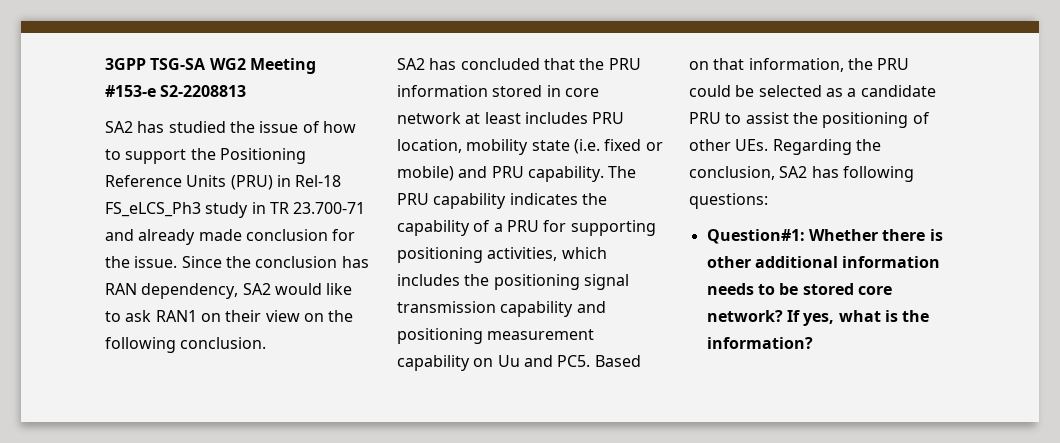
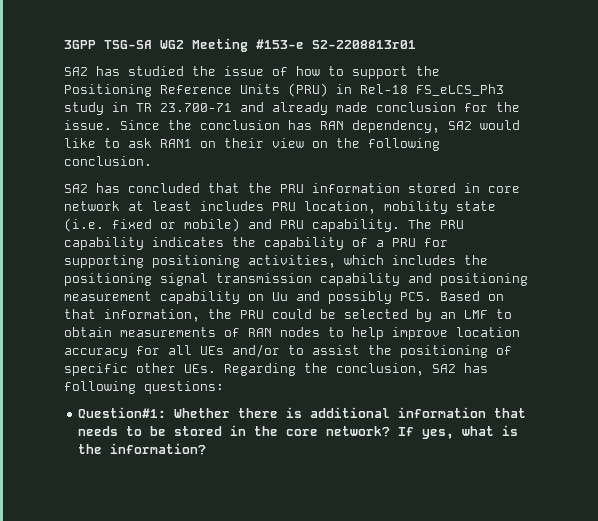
- 3GPP TSG-SA WG2 Meeting #153-e S2-2208813
+ 3GPP TSG-SA WG2 Meeting #153-e S2-2208813r01
- The PRU capability indicates the capability of a PRU for supporting positioning activities, which includes the positioning signal transmission capability and positioning measurement capability on Uu and PC5. Based on that information, the PRU could be selected as a candidate PRU to assist the positioning of other UEs. Regarding the conclusion, SA2 has following questions:
+ The PRU capability indicates the capability of a PRU for supporting positioning activities, which includes the positioning signal transmission capability and positioning measurement capability on Uu and possibly PC5. Based on that information, the PRU could be selected by an LMF to obtain measurements of RAN nodes to help improve location accuracy for all UEs and/or to assist the positioning of specific other UEs. Regarding the conclusion, SA2 has following questions:
- Question#1: Whether there is other additional information needs to be stored core network?
+ Question#1: Whether there is additional information that needs to be stored in the core network?

